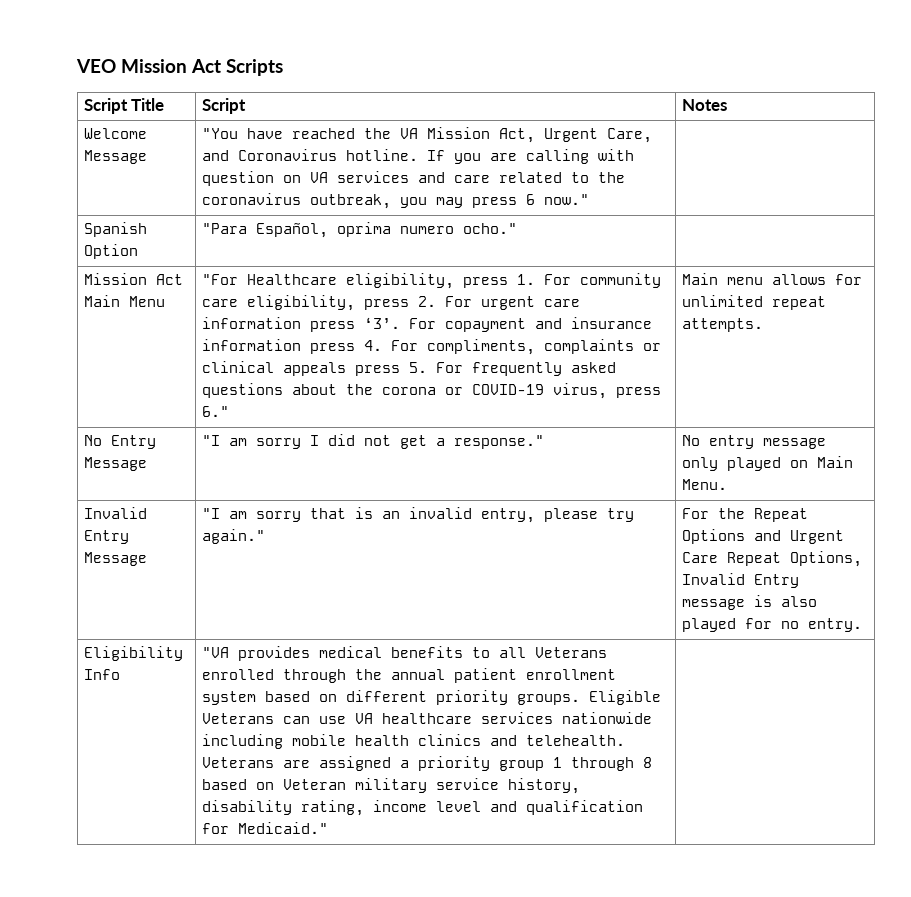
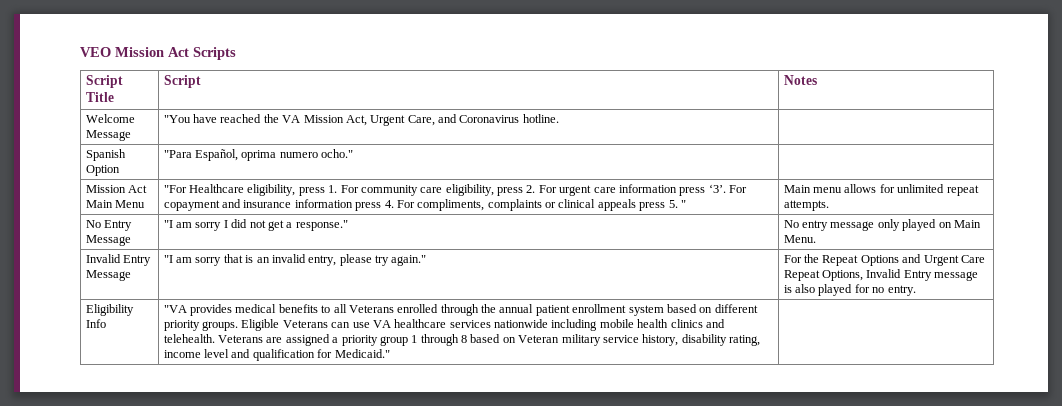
- Welcome Message | "You have reached the VA Mission Act, Urgent Care, and Coronavirus hotline. If you are calling with question on VA services and care related to the coronavirus outbreak, you may press 6 now." |
+ Welcome Message | "You have reached the VA Mission Act, Urgent Care, and Coronavirus hotline. |
- For copayment and insurance information press 4. For compliments, complaints or clinical appeals press 5. For frequently asked questions about the corona or COVID-19 virus, press 6."
+ For copayment and insurance information press 4. For compliments, complaints or clinical appeals press 5. "

